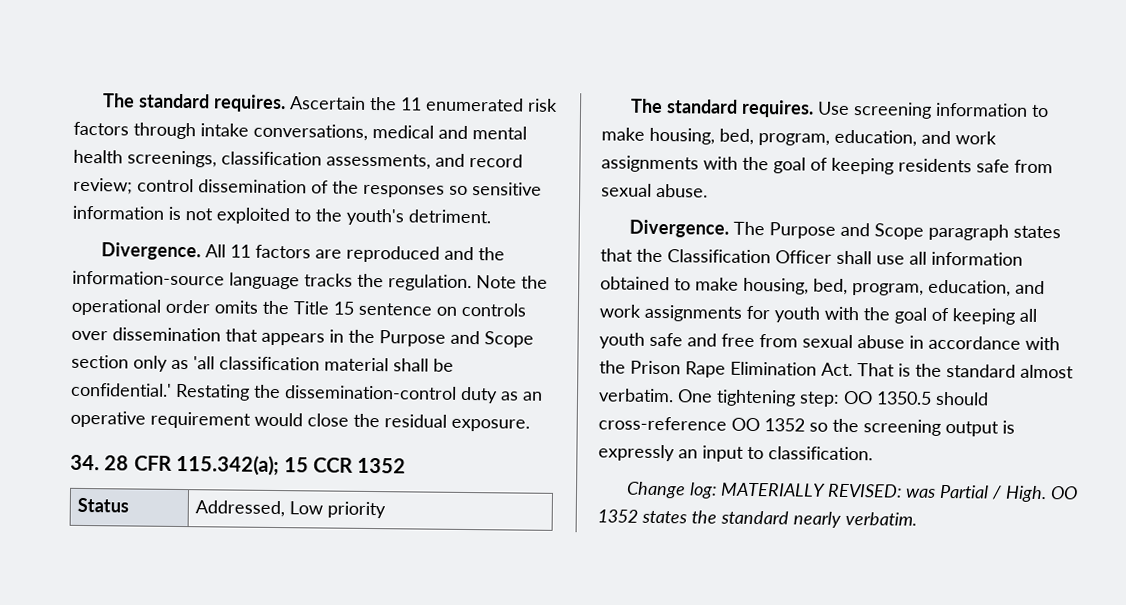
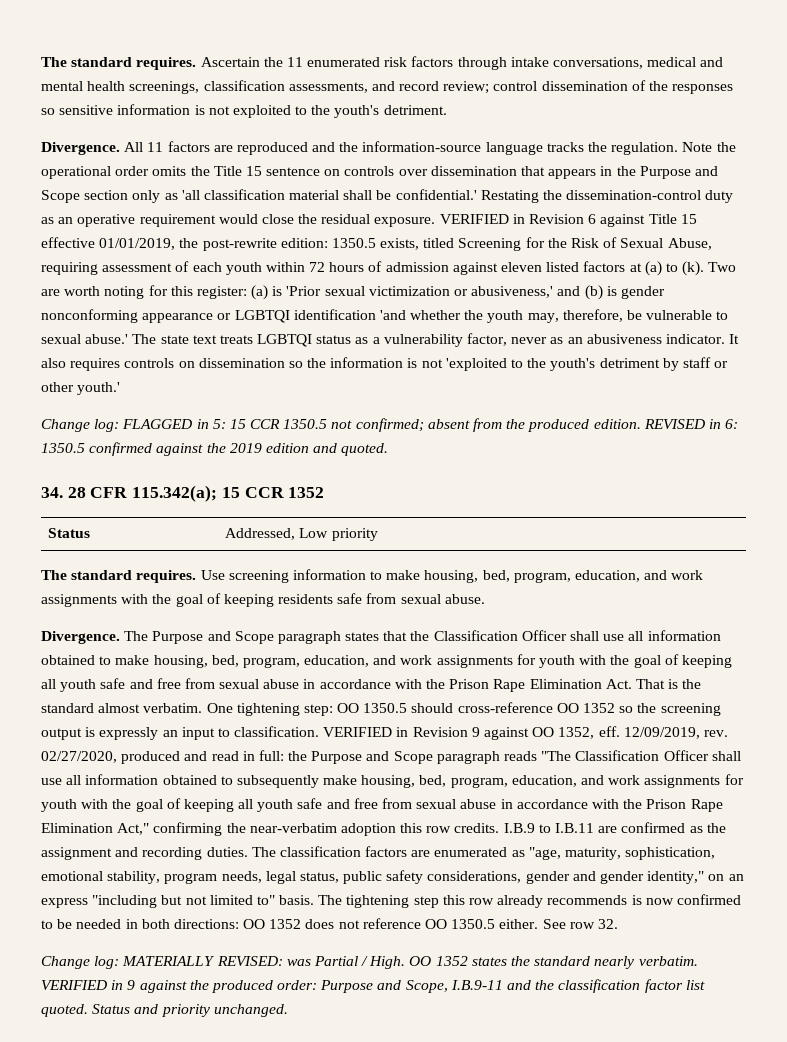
+ VERIFIED in Revision 6 against Title 15 effective 01/01/2019, the post-rewrite edition: 1350.5 exists, titled Screening for the Risk of Sexual Abuse, requiring assessment of each youth within 72 hours of admission against eleven listed factors at (a) to (k). Two are worth noting for this register: (a) is 'Prior sexual victimization or abusiveness,' and (b) is gender nonconforming appearance or LGBTQI identification 'and whether the youth may, therefore, be vulnerable to sexual abuse.' The state text treats LGBTQI status as a vulnerability factor, never as an abusiveness indicator. It also requires controls on dissemination so the information is not 'exploited to the youth's detriment by staff or other youth.'
+ Change log: FLAGGED in 5: 15 CCR 1350.5 not confirmed; absent from the produced edition. REVISED in 6: 1350.5 confirmed against the 2019 edition and quoted.
+ VERIFIED in Revision 9 against OO 1352, eff. 12/09/2019, rev. 02/27/2020, produced and read in full: the Purpose and Scope paragraph reads "The Classification Officer shall use all information obtained to subsequently make housing, bed, program, education, and work assignments for youth with the goal of keeping all youth safe and free from sexual abuse in accordance with the Prison Rape Elimination Act," confirming the near-verbatim adoption this row credits. I.B.9 to I.B.11 are confirmed as the assignment and recording duties. The classification factors are enumerated as "age, maturity, sophistication, emotional stability, program needs, legal status, public safety considerations, gender and gender identity," on an express "including but not limited to" basis. The tightening step this row already recommends is now confirmed to be needed in both directions: OO 1352 does not reference OO 1350.5 either. See row 32.
+ VERIFIED in 9 against the produced order: Purpose and Scope, I.B.9-11 and the classification factor list quoted. Status and priority unchanged.

